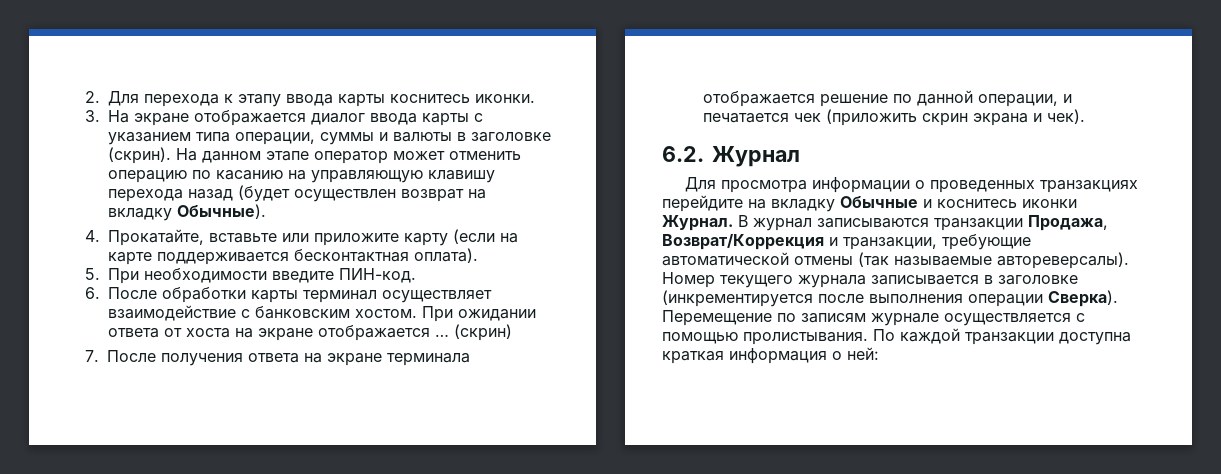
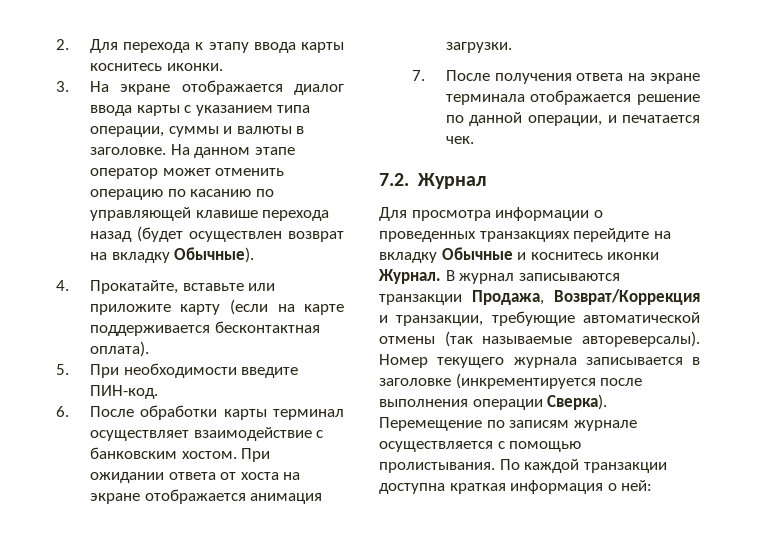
- 3. На экране отображается диалог ввода карты с указанием типа операции, суммы и валюты в заголовке (скрин).
+ 3. На экране отображается диалог ввода карты с указанием типа операции, суммы и валюты в заголовке.
- На данном этапе оператор может отменить операцию по касанию на управляющую клавишу перехода назад (будет осуществлен возврат на вкладку Обычные).
+ На данном этапе оператор может отменить операцию по касанию по управляющей клавише перехода назад (будет осуществлен возврат на вкладку Обычные).
- При ожидании ответа от хоста на экране отображается … (скрин)
+ При ожидании ответа от хоста на экране отображается анимация загрузки.
- 7. После получения ответа на экране терминала отображается решение по данной операции, и печатается чек (приложить скрин экрана и чек).
- 6.2. Журнал
+ 7. После получения ответа на экране терминала отображается решение по данной операции, и печатается чек.
+ 7.2. Журнал

